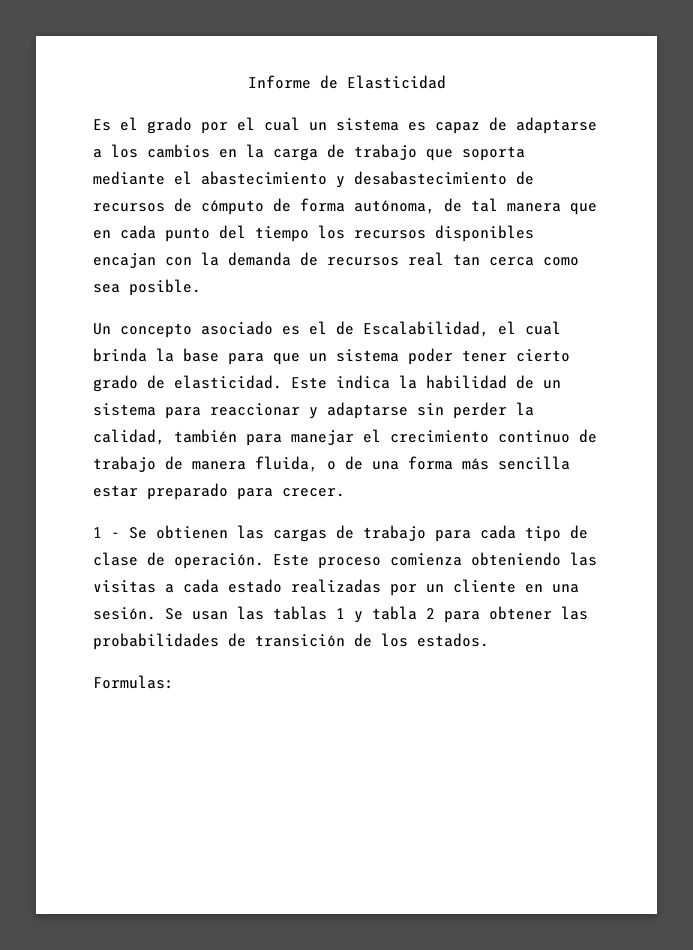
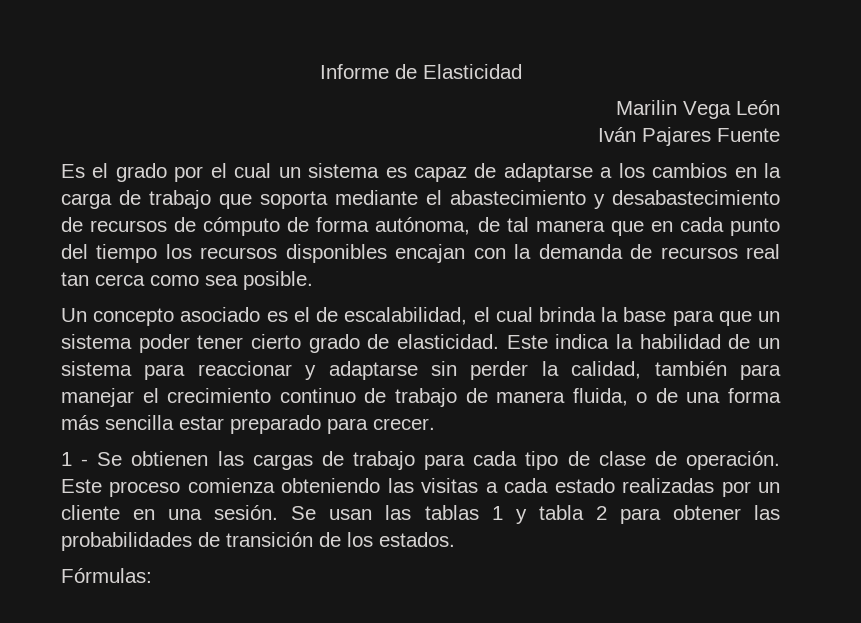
+ Marilin Vega León
+ Iván Pajares Fuente
- Un concepto asociado es el de Escalabilidad, el cual brinda la base para que un sistema poder tener cierto grado de elasticidad.
+ Un concepto asociado es el de escalabilidad, el cual brinda la base para que un sistema poder tener cierto grado de elasticidad.
- Formulas:
+ Fórmulas:

